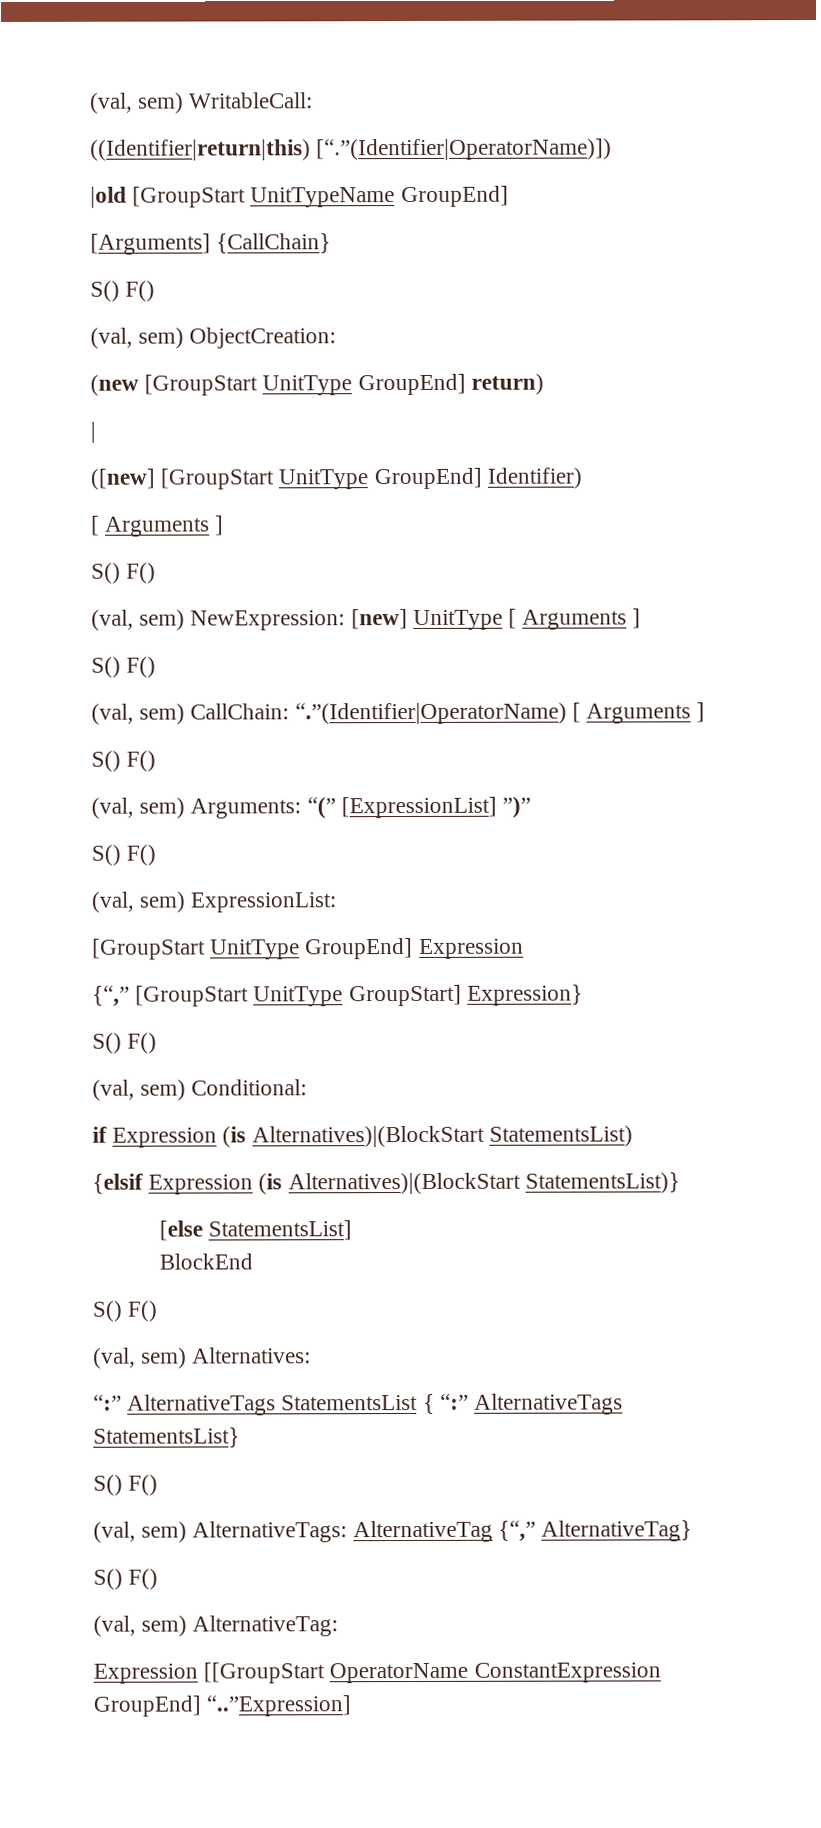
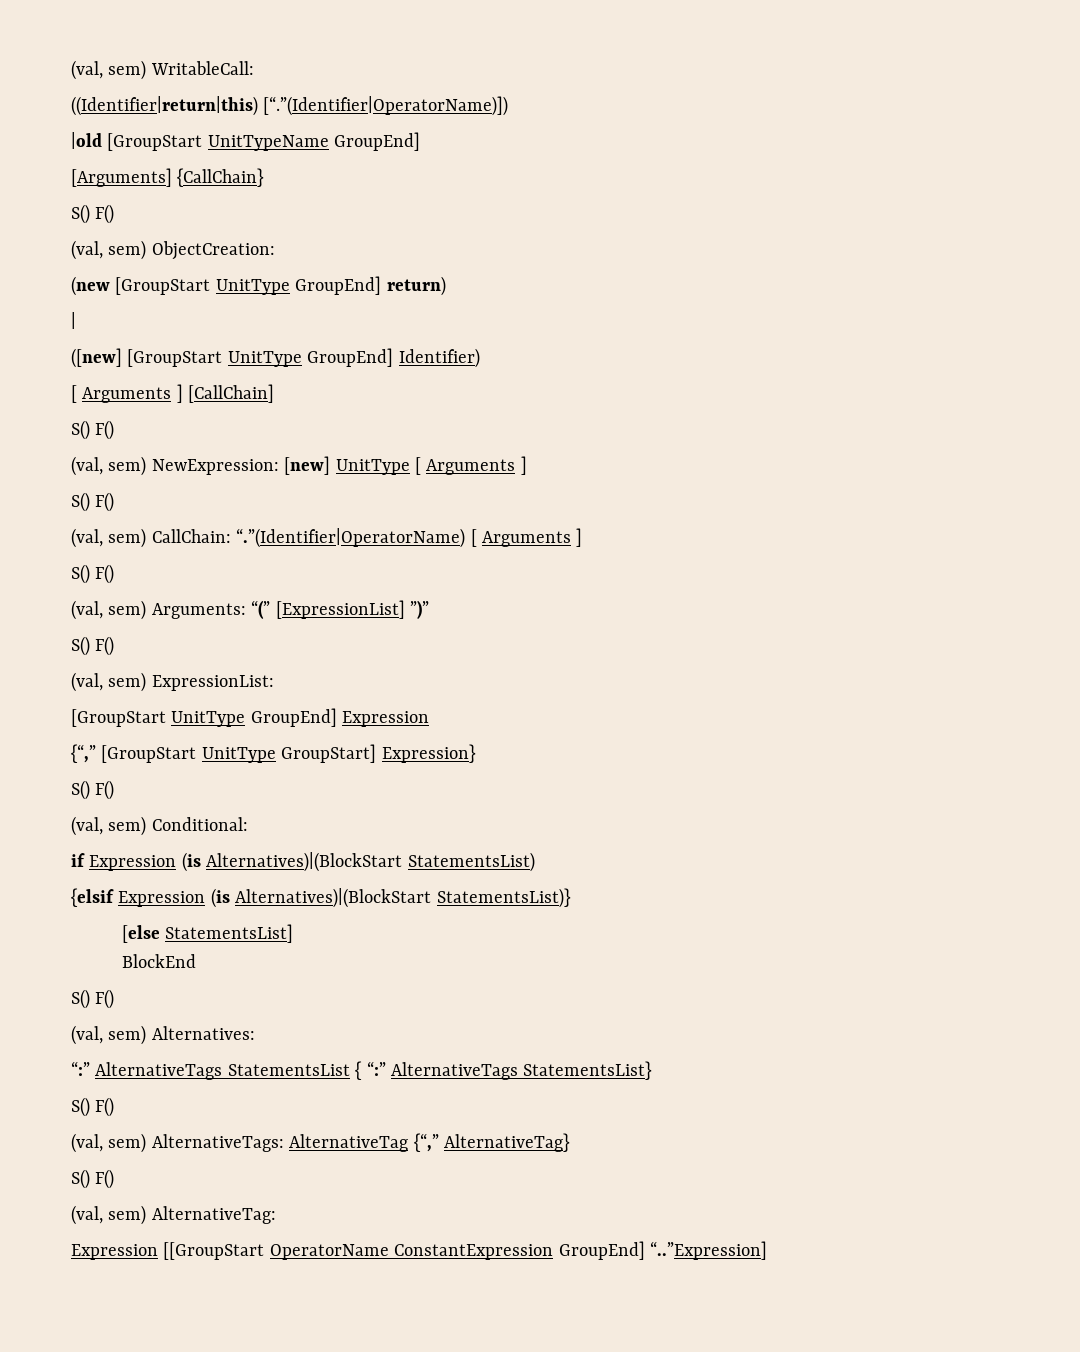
  ([new] [GroupStart UnitType GroupEnd] Identifier)
- [ Arguments ]
+ [ Arguments ] [CallChain]

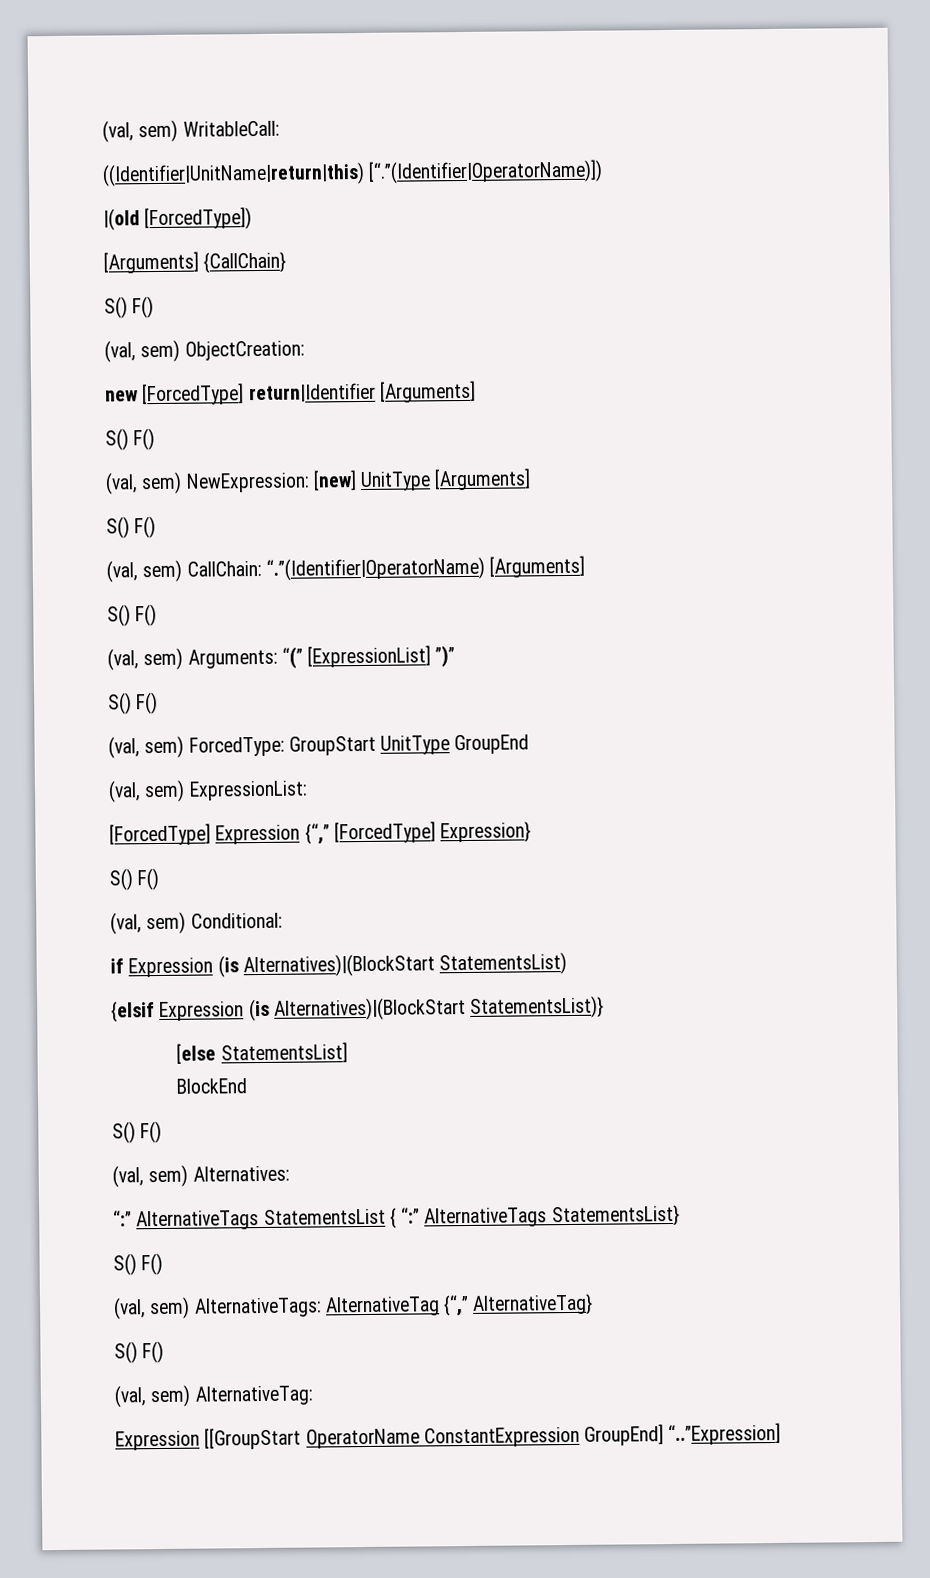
- ((Identifier|return|this) [“.”(Identifier|OperatorName)])
+ ((Identifier|UnitName|return|this) [“.”(Identifier|OperatorName)])
- |old [GroupStart UnitTypeName GroupEnd]
+ |(old [ForcedType])
- (new [GroupStart UnitType GroupEnd] return)
- |
- ([new] [GroupStart UnitType GroupEnd] Identifier)
- [ Arguments ] [CallChain]
+ new [ForcedType] return|Identifier [Arguments]
- (val, sem) NewExpression: [new] UnitType [ Arguments ]
+ (val, sem) NewExpression: [new] UnitType [Arguments]
- (val, sem) CallChain: “.”(Identifier|OperatorName) [ Arguments ]
+ (val, sem) CallChain: “.”(Identifier|OperatorName) [Arguments]
+ (val, sem) ForcedType: GroupStart UnitType GroupEnd
  (val, sem) ExpressionList:
- [GroupStart UnitType GroupEnd] Expression
- {“,” [GroupStart UnitType GroupStart] Expression}
+ [ForcedType] Expression {“,” [ForcedType] Expression}

